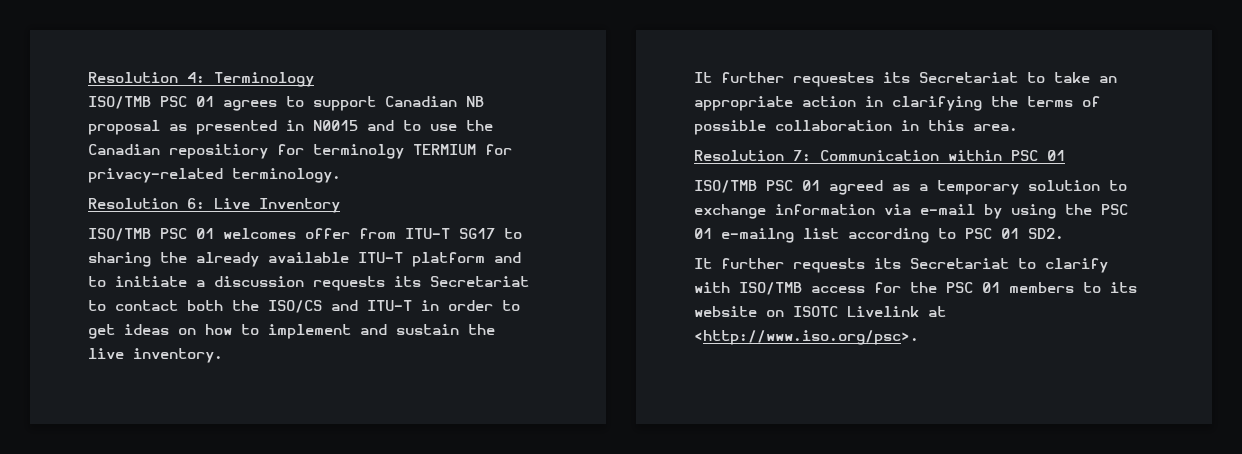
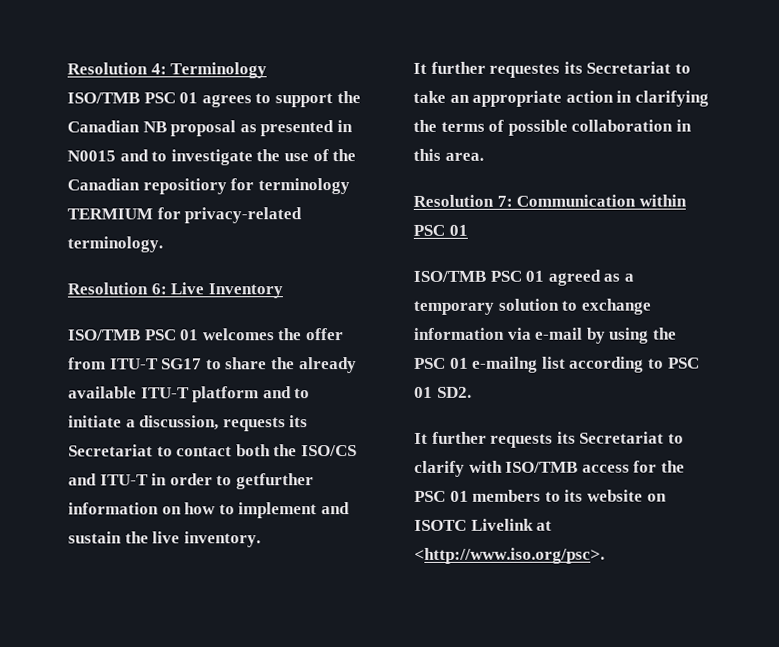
- ISO/TMB PSC 01 agrees to support Canadian NB proposal as presented in N0015 and to use the Canadian repositiory for terminolgy TERMIUM for privacy-related terminology.
+ ISO/TMB PSC 01 agrees to support the Canadian NB proposal as presented in N0015 and to investigate the use of the Canadian repositiory for terminology TERMIUM for privacy-related terminology.
- ISO/TMB PSC 01 welcomes offer from ITU-T SG17 to sharing the already available ITU-T platform and to initiate a discussion requests its Secretariat to contact both the ISO/CS and ITU-T in order to get ideas on how to implement and sustain the live inventory.
+ ISO/TMB PSC 01 welcomes the offer from ITU-T SG17 to share the already available ITU-T platform and to initiate a discussion, requests its Secretariat to contact both the ISO/CS and ITU-T in order to getfurther information on how to implement and sustain the live inventory.

